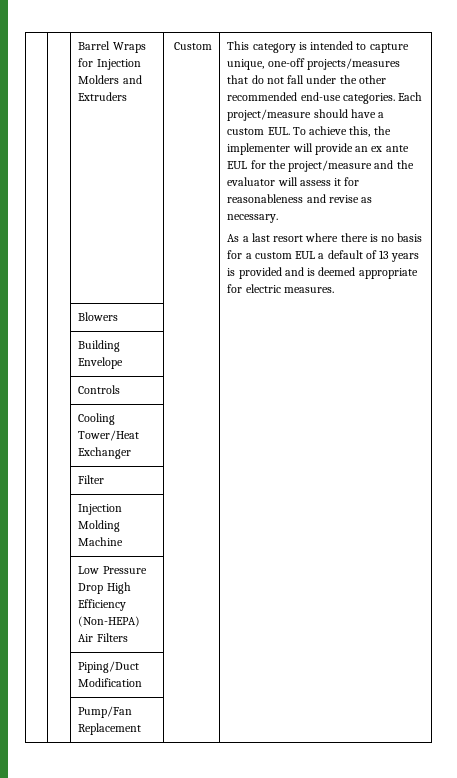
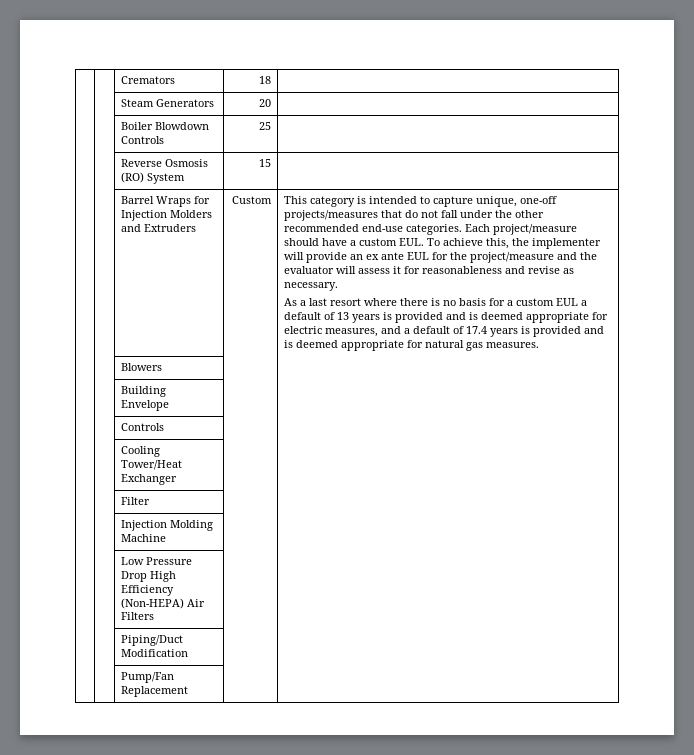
+ Cremators | 18 |
+ | | Steam Generators | 20 |
+ | | Boiler Blowdown Controls | 25 |
+ | | Reverse Osmosis (RO) System | 15 |
- As a last resort where there is no basis for a custom EUL a default of 13 years is provided and is deemed appropriate for electric measures.
+ As a last resort where there is no basis for a custom EUL a default of 13 years is provided and is deemed appropriate for electric measures, and a default of 17.4 years is provided and is deemed appropriate for natural gas measures.

